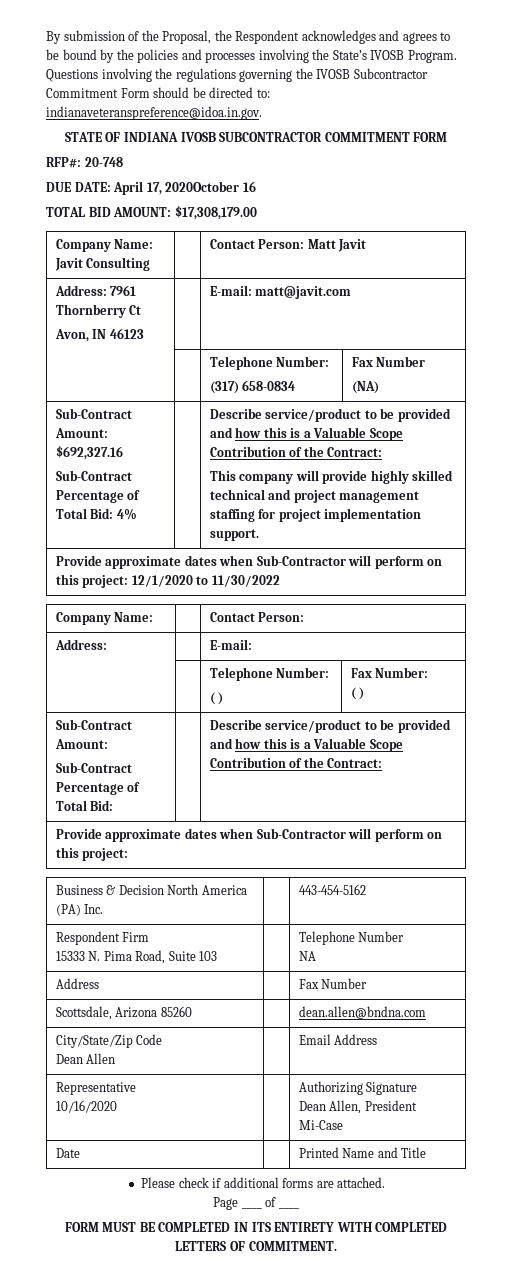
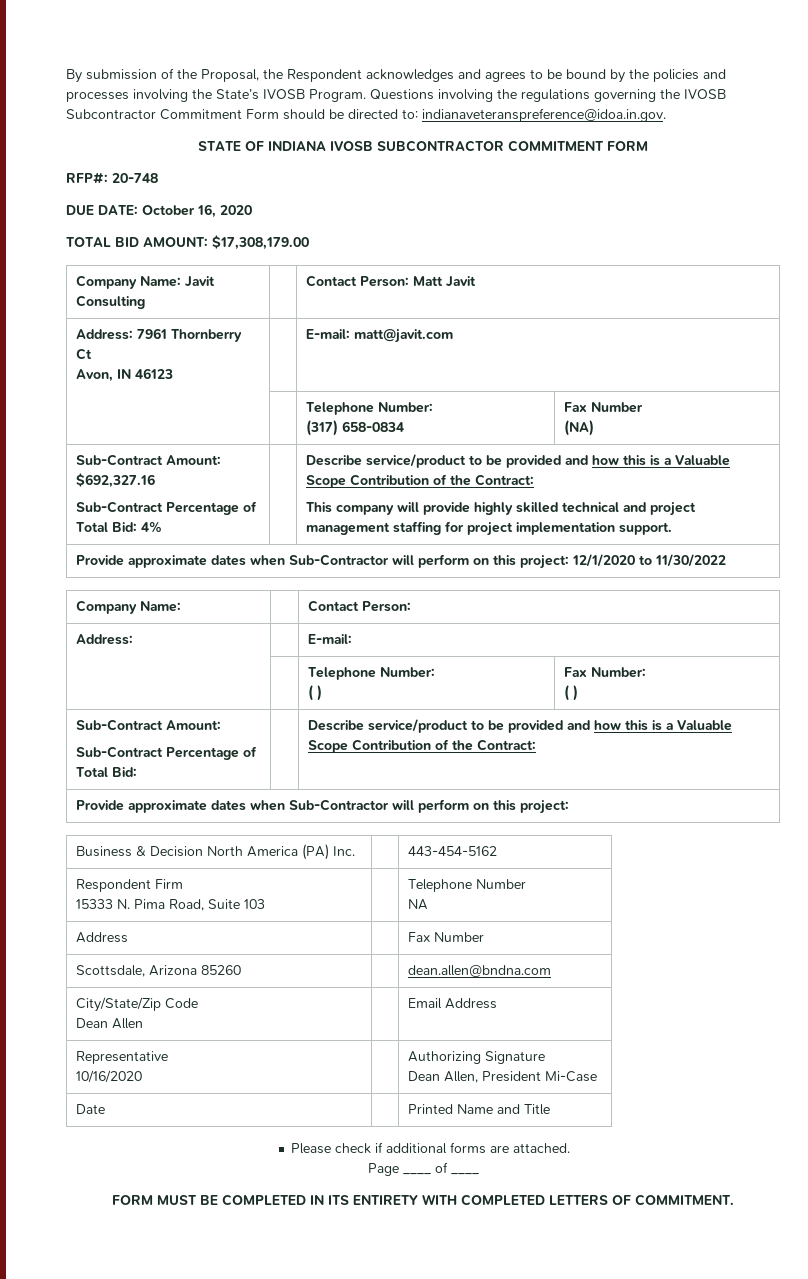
- DUE DATE: April 17, 2020October 16
+ DUE DATE: October 16, 2020

